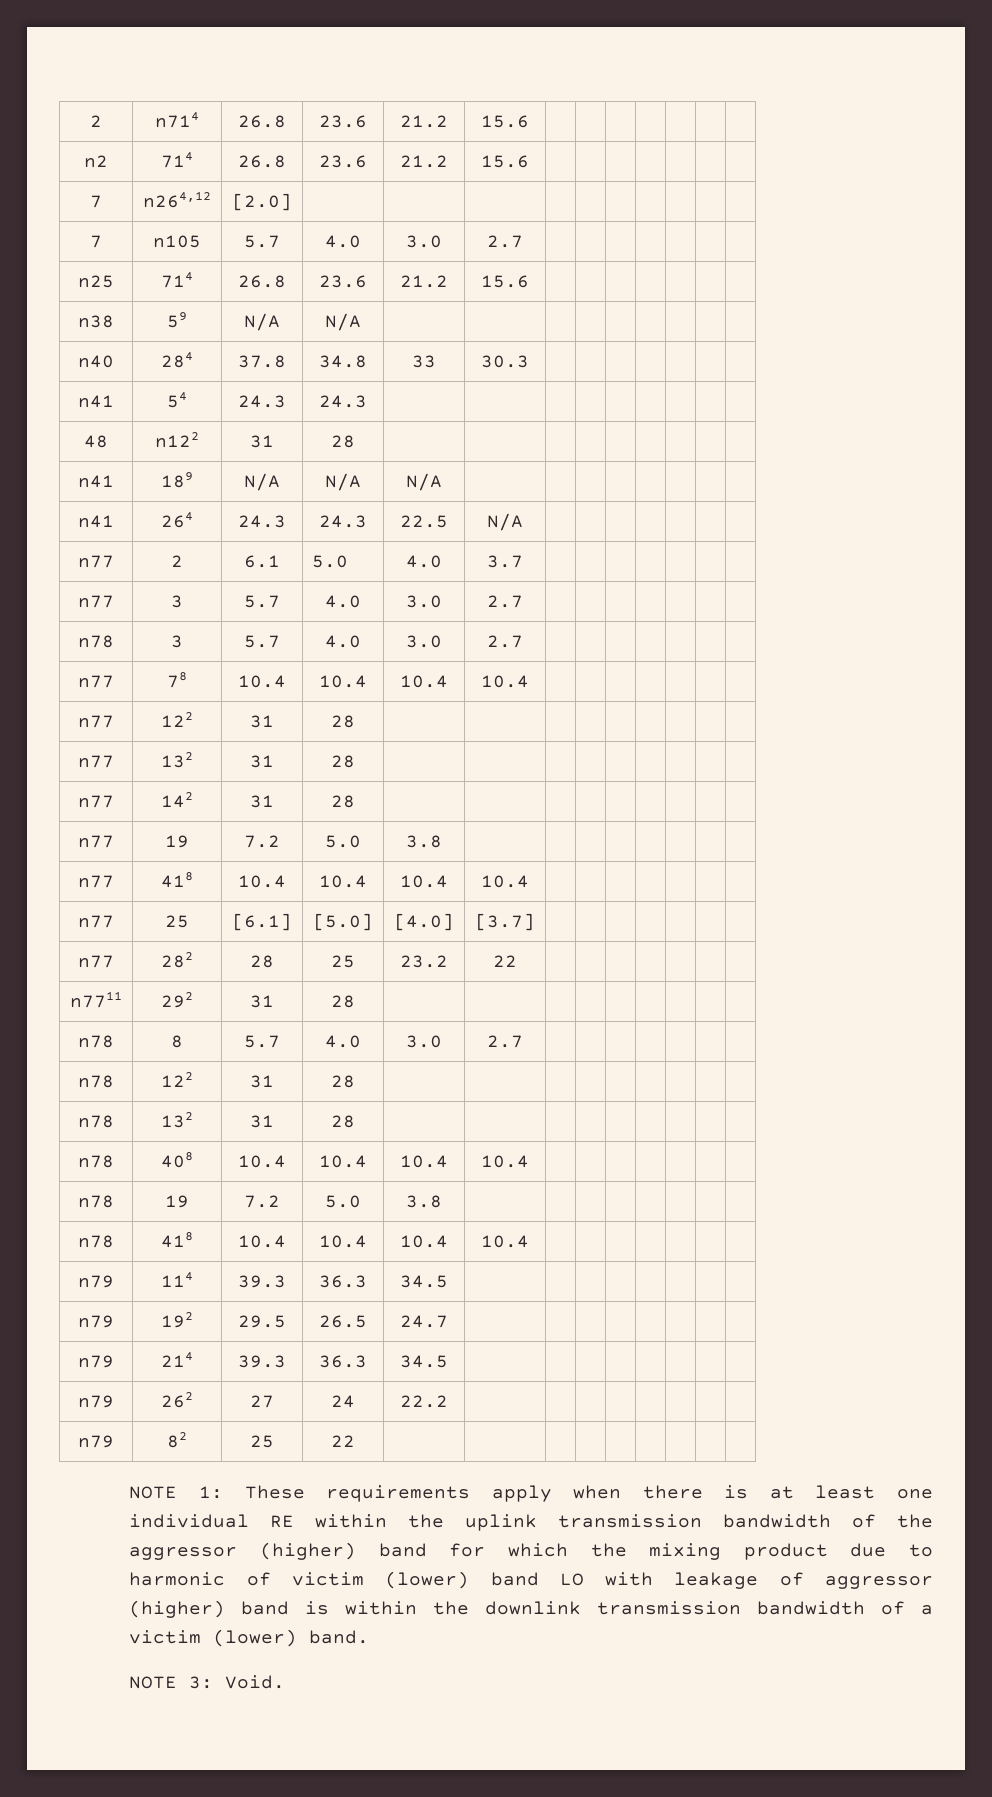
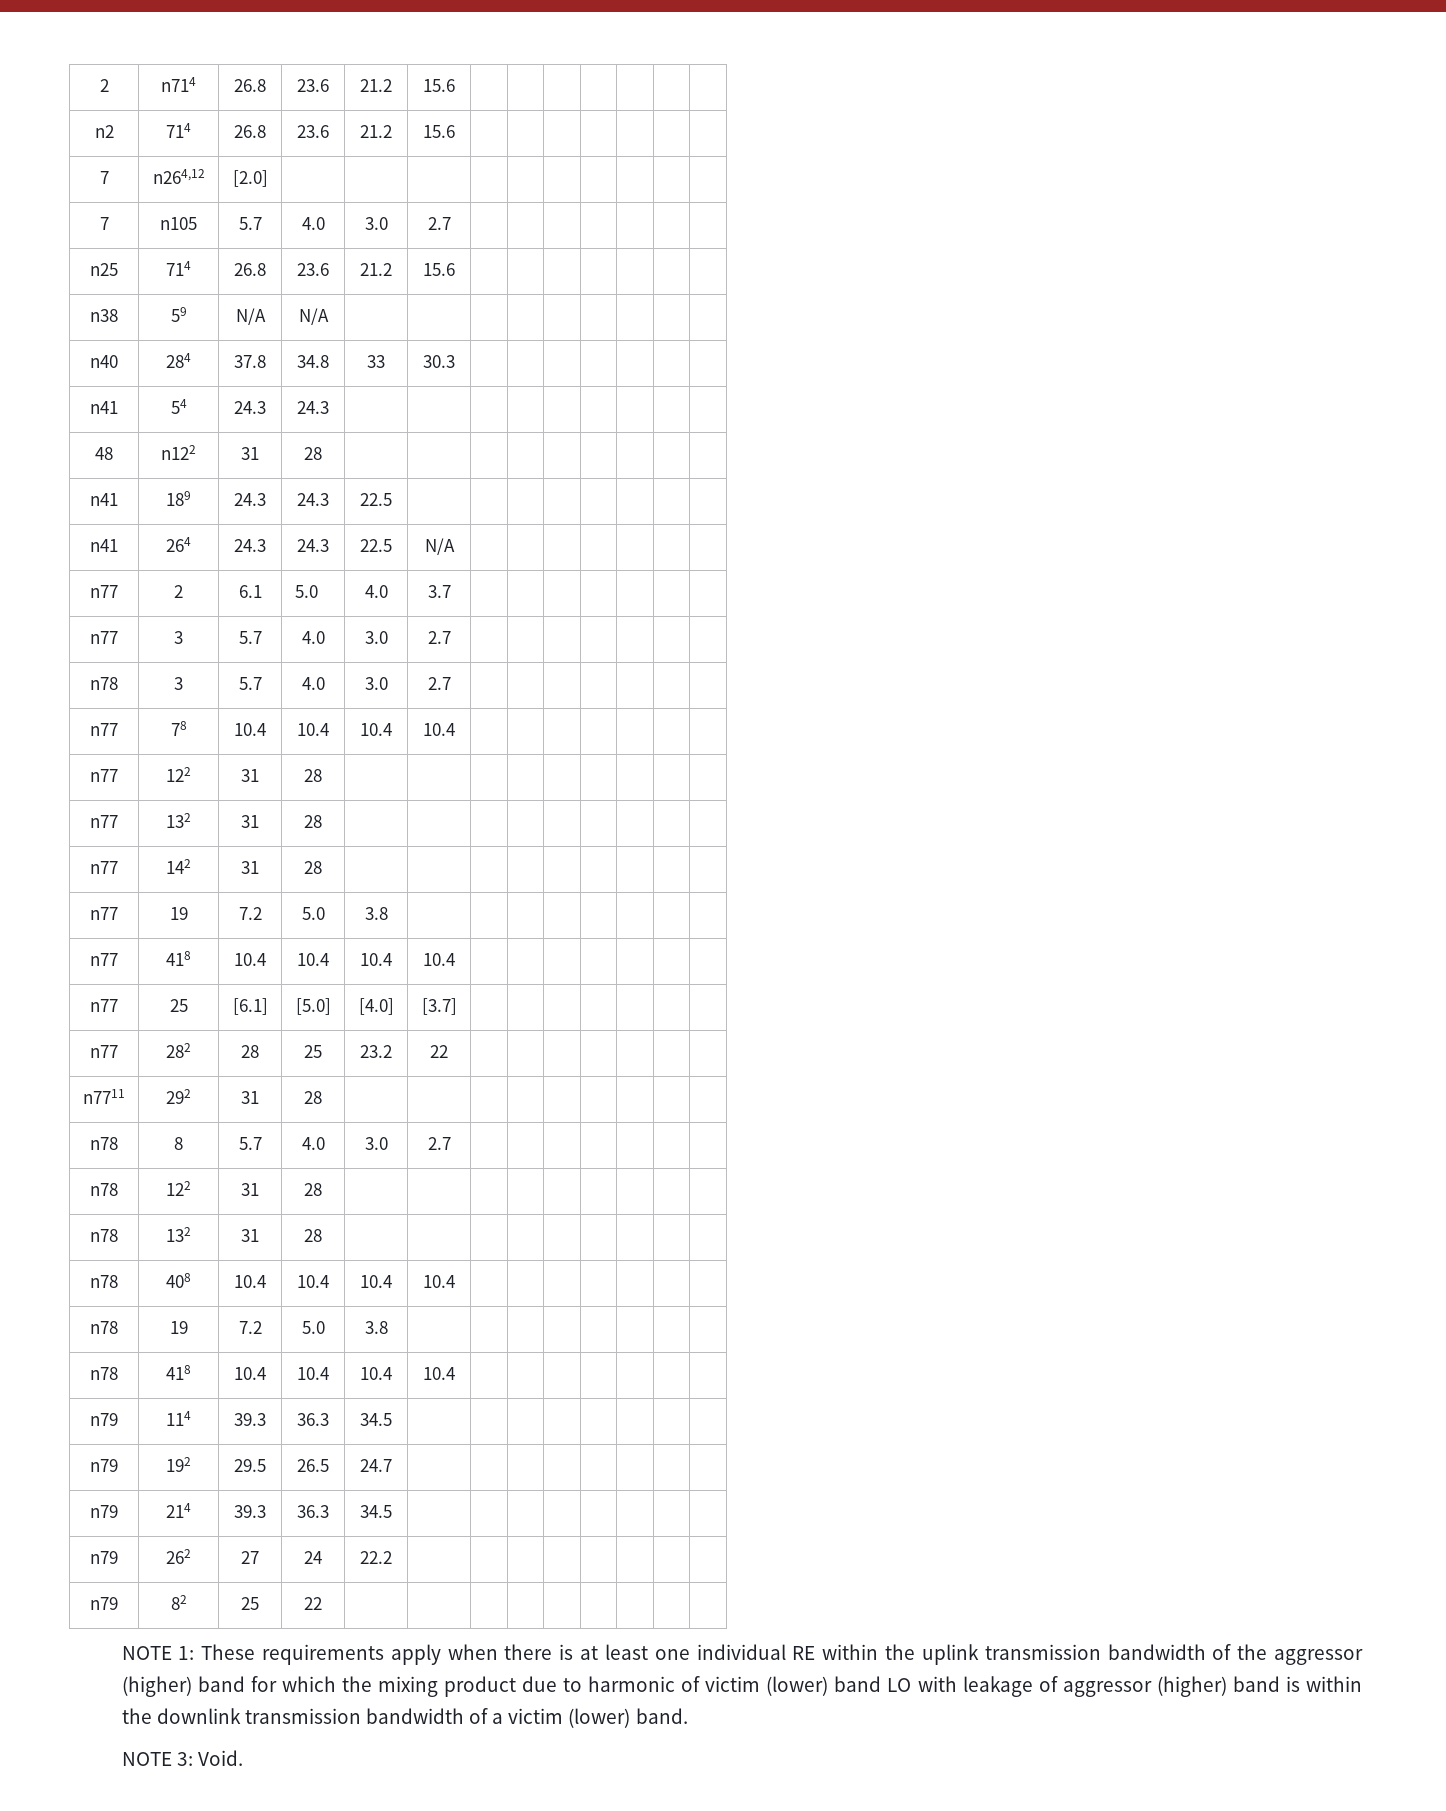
- n41 | 189 | N/A | N/A | N/A | | | | | | | |
+ n41 | 189 | 24.3 | 24.3 | 22.5 | | | | | | | |

